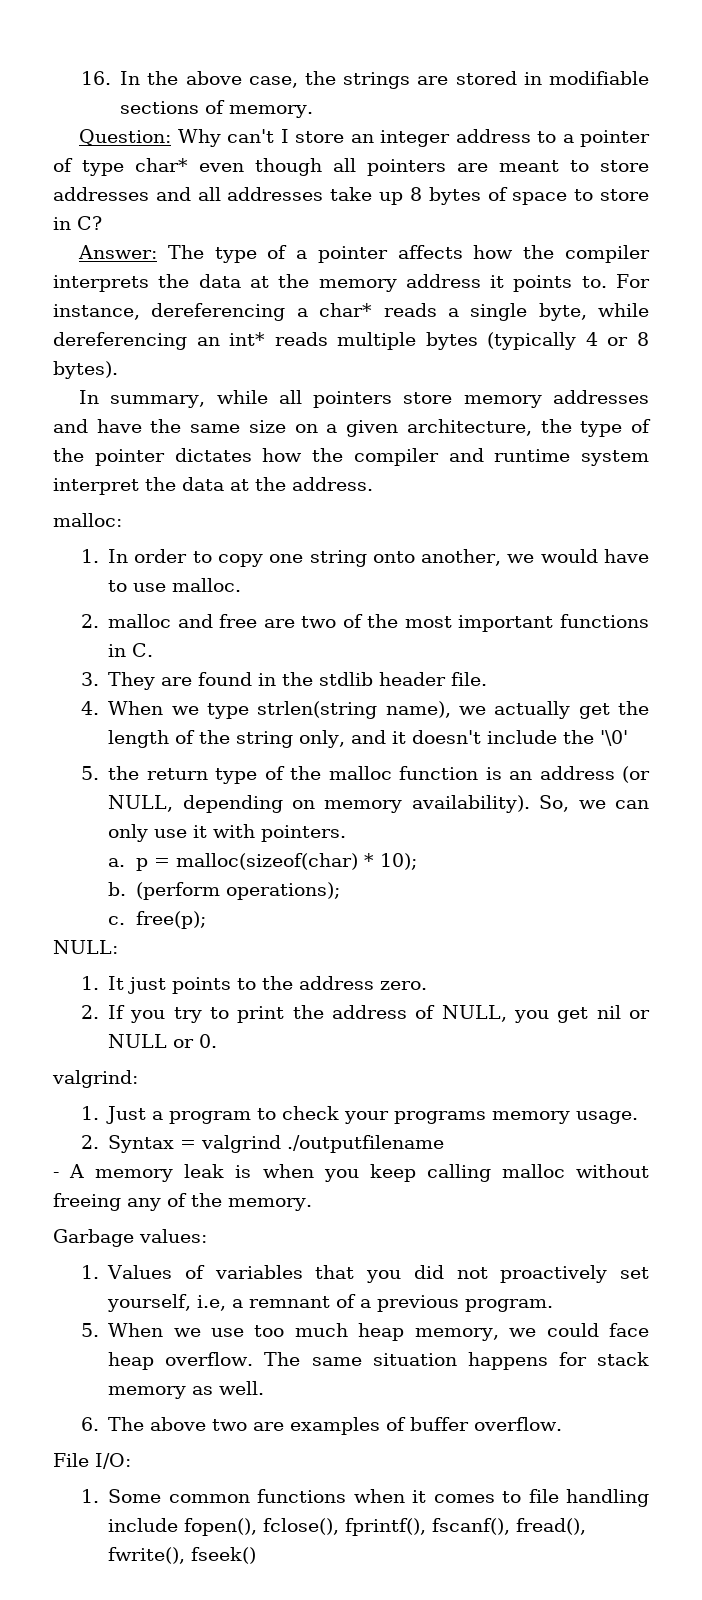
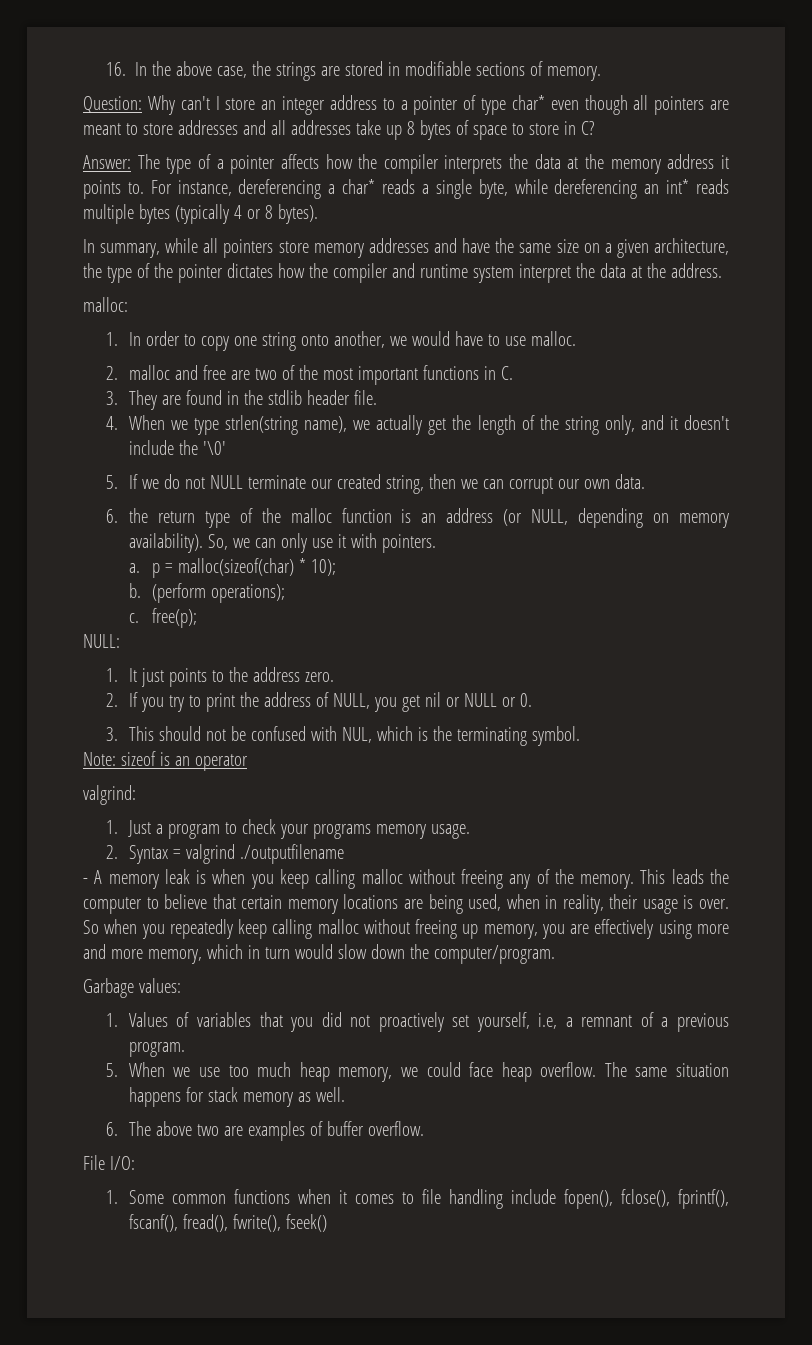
- 5. the return type of the malloc function is an address (or NULL, depending on memory availability).
+ 5. If we do not NULL terminate our created string, then we can corrupt our own data.
+ 6. the return type of the malloc function is an address (or NULL, depending on memory availability).
+ 3. This should not be confused with NUL, which is the terminating symbol.
+ Note: sizeof is an operator
+ This leads the computer to believe that certain memory locations are being used, when in reality, their usage is over. So when you repeatedly keep calling malloc without freeing up memory, you are effectively using more and more memory, which in turn would slow down the computer/program.

